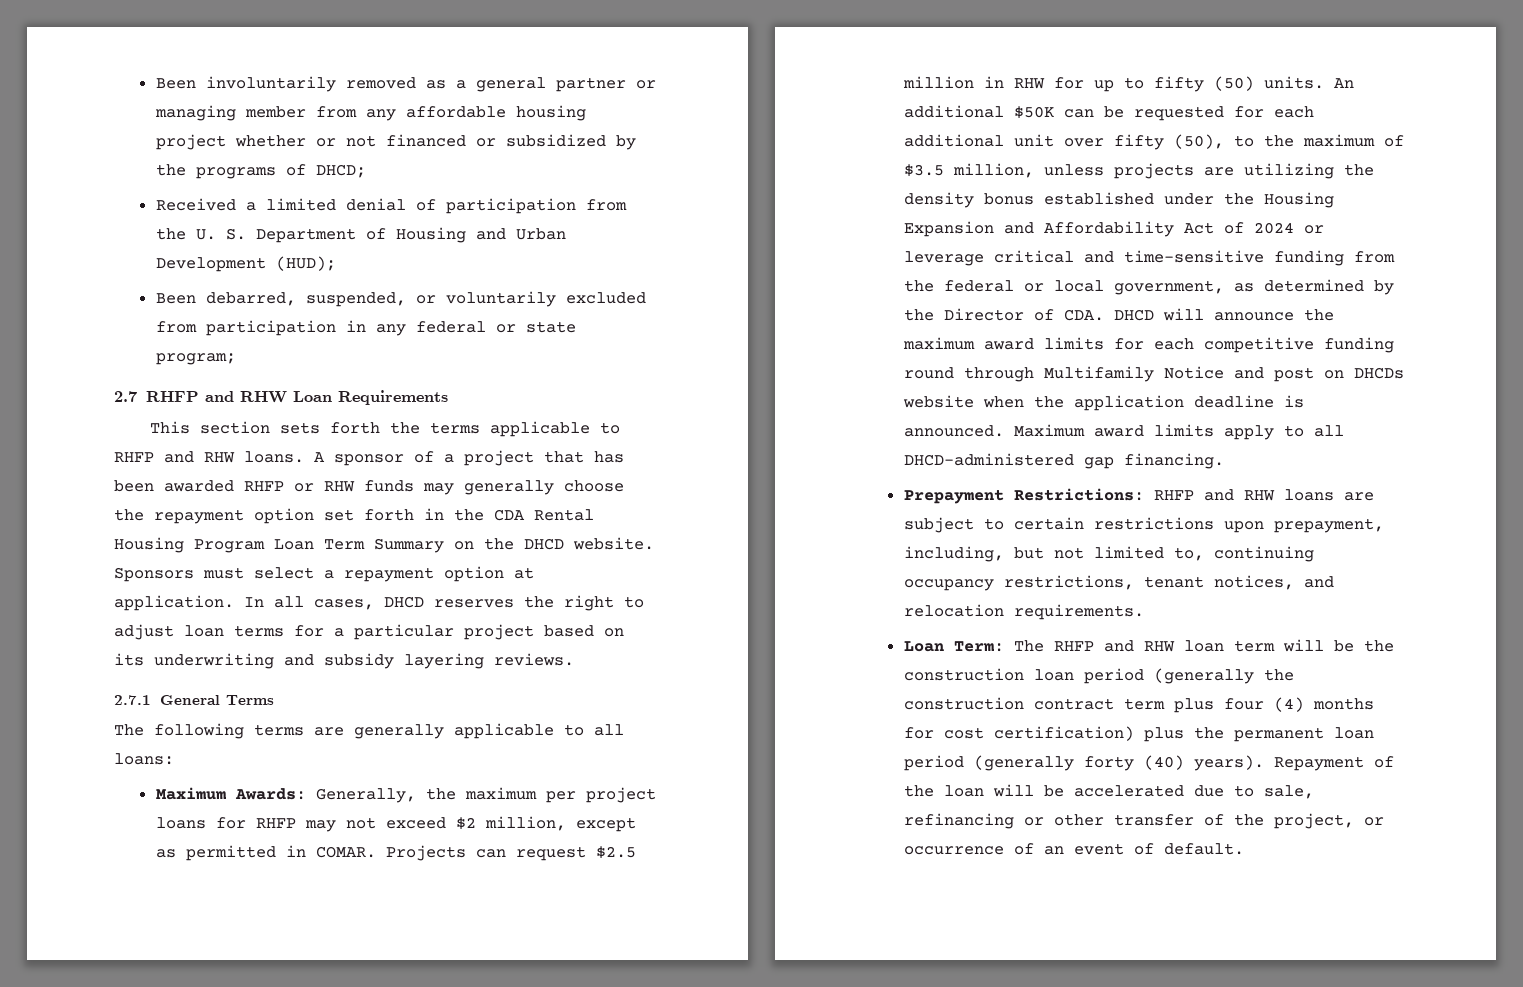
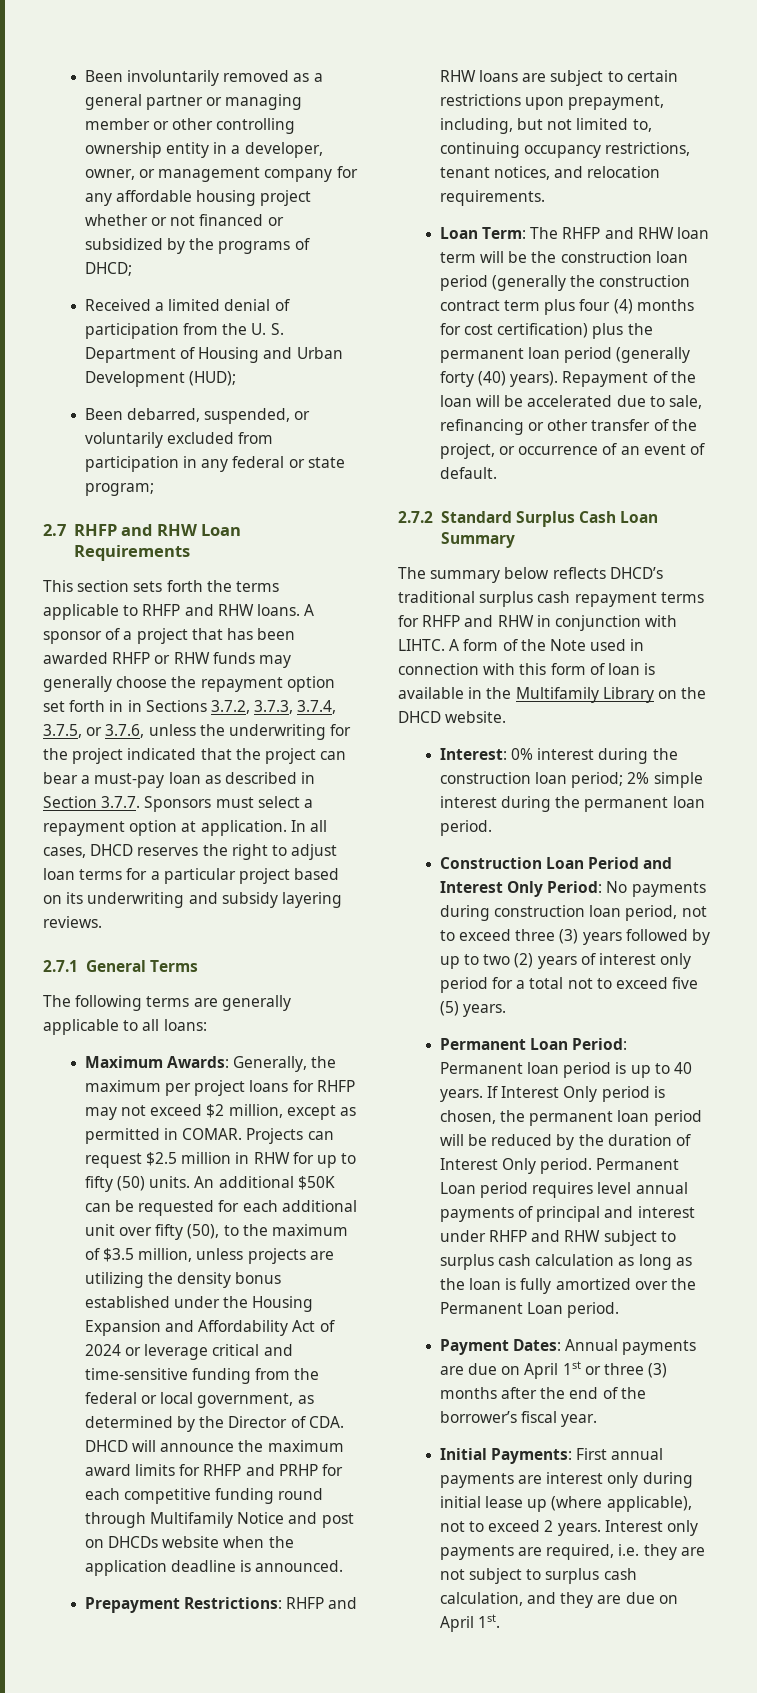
- Been involuntarily removed as a general partner or managing member from any affordable housing project whether or not financed or subsidized by the programs of DHCD;
+ Been involuntarily removed as a general partner or managing member or other controlling ownership entity in a developer, owner, or management company for any affordable housing project whether or not financed or subsidized by the programs of DHCD;
- A sponsor of a project that has been awarded RHFP or RHW funds may generally choose the repayment option set forth in the CDA Rental Housing Program Loan Term Summary on the DHCD website. Sponsors must select a repayment option at application.
+ A sponsor of a project that has been awarded RHFP or RHW funds may generally choose the repayment option set forth in in Sections 3.7.2, 3.7.3, 3.7.4, 3.7.5, or 3.7.6, unless the underwriting for the project indicated that the project can bear a must-pay loan as described in Section 3.7.7. Sponsors must select a repayment option at application.
- An additional $50K can be requested for each additional unit over fifty (50), to the maximum of $3.5 million, unless projects are utilizing the density bonus established under the Housing Expansion and Affordability Act of 2024 or leverage critical and time-sensitive funding from the federal or local government, as determined by the Director of CDA. DHCD will announce the maximum award limits for each competitive funding round through Multifamily Notice and post on DHCDs website when the application deadline is announced. Maximum award limits apply to all DHCD-administered gap financing.
+ An additional $50K can be requested for each additional unit over fifty (50), to the maximum of $3.5 million, unless projects are utilizing the density bonus established under the Housing Expansion and Affordability Act of 2024 or leverage critical and time-sensitive funding from the federal or local government, as determined by the Director of CDA. DHCD will announce the maximum award limits for RHFP and PRHP for each competitive funding round through Multifamily Notice and post on DHCDs website when the application deadline is announced.
+ 2.7.2 Standard Surplus Cash Loan Summary
+ The summary below reflects DHCD’s traditional surplus cash repayment terms for RHFP and RHW in conjunction with LIHTC. A form of the Note used in connection with this form of loan is available in the Multifamily Library on the DHCD website.
+ Interest: 0% interest during the construction loan period; 2% simple interest during the permanent loan period.
+ Construction Loan Period and Interest Only Period: No payments during construction loan period, not to exceed three (3) years followed by up to two (2) years of interest only period for a total not to exceed five (5) years.
+ Permanent Loan Period: Permanent loan period is up to 40 years. If Interest Only period is chosen, the permanent loan period will be reduced by the duration of Interest Only period. Permanent Loan period requires level annual payments of principal and interest under RHFP and RHW subject to surplus cash calculation as long as the loan is fully amortized over the Permanent Loan period.
+ Payment Dates: Annual payments are due on April 1st or three (3) months after the end of the borrower’s fiscal year.
+ Initial Payments: First annual payments are interest only during initial lease up (where applicable), not to exceed 2 years. Interest only payments are required, i.e. they are not subject to surplus cash calculation, and they are due on April 1st.

